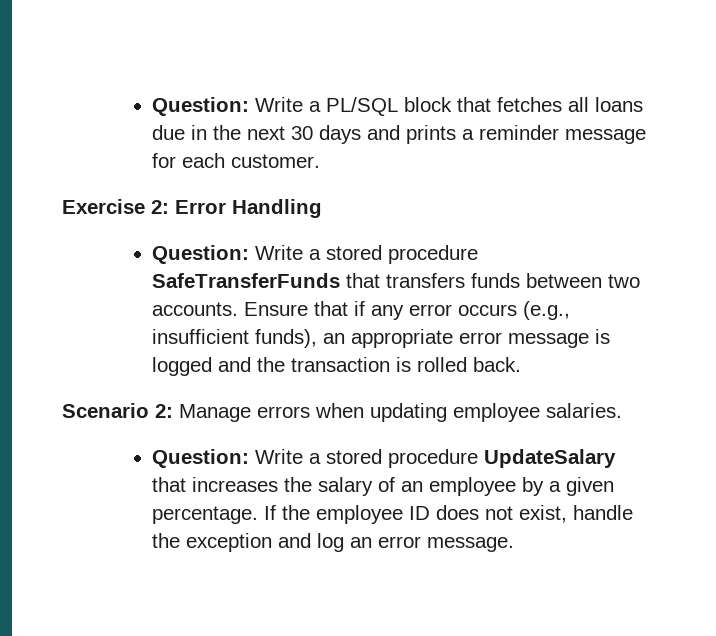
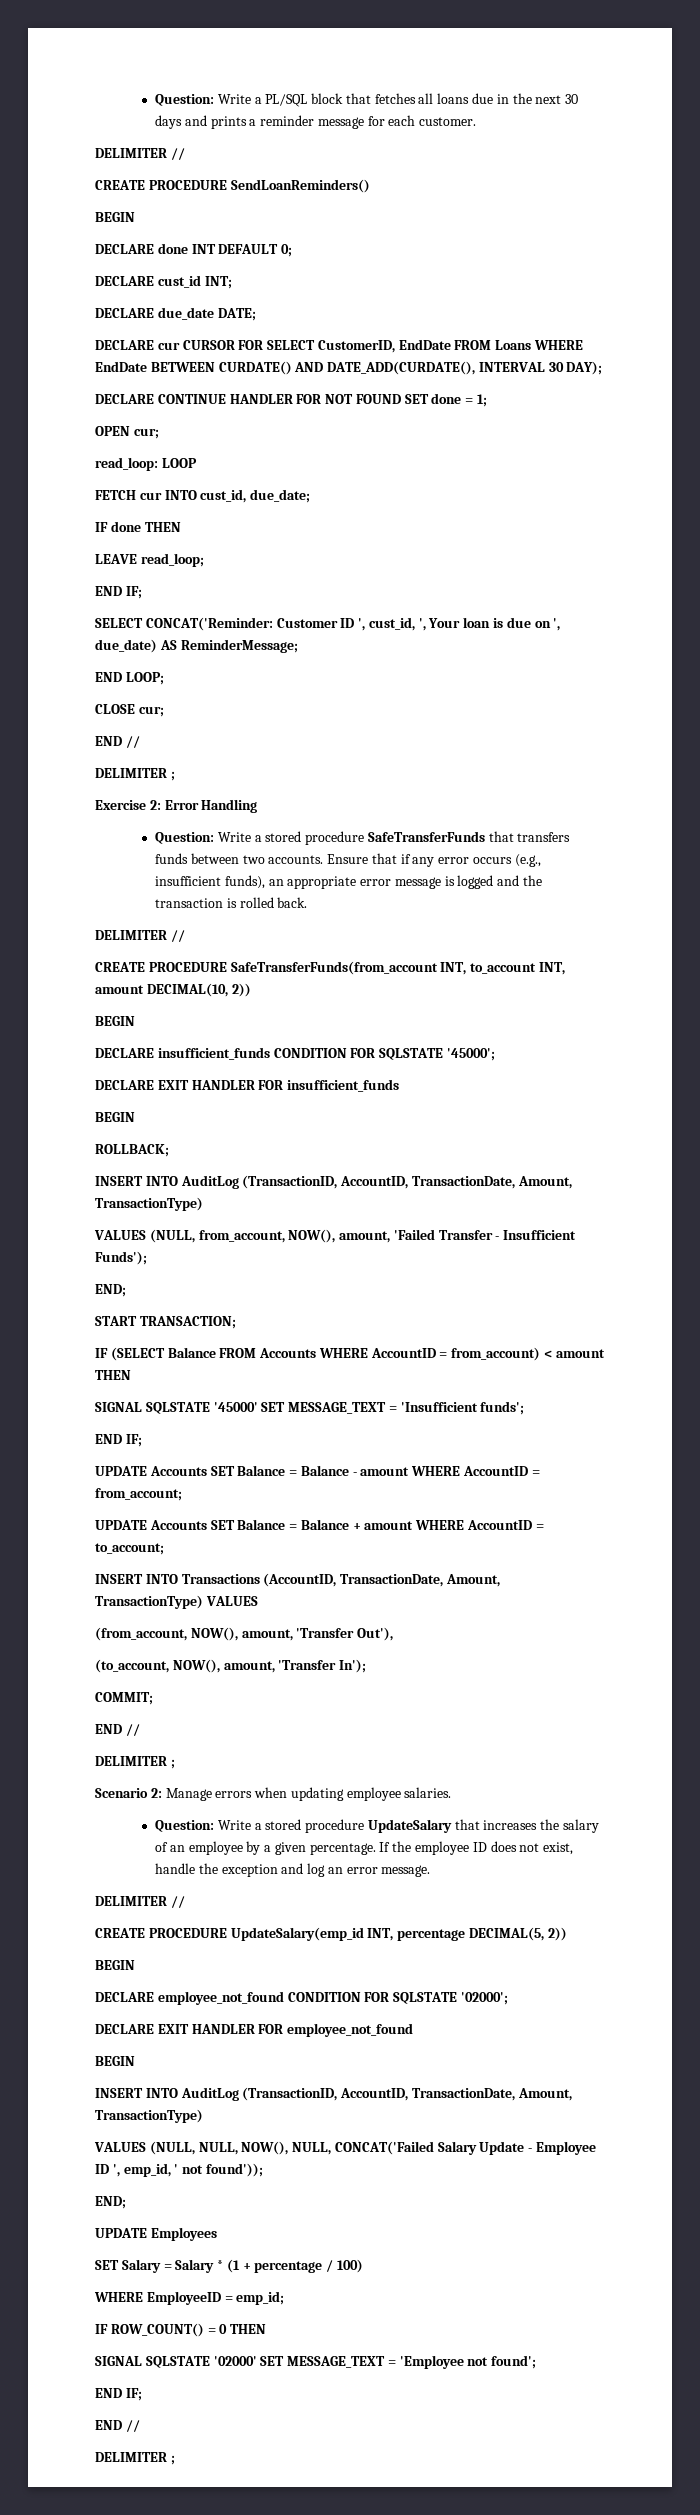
  Question: Write a PL/SQL block that fetches all loans due in the next 30 days and prints a reminder message for each customer.
+ DELIMITER //
+ CREATE PROCEDURE SendLoanReminders()
+ BEGIN
+ DECLARE done INT DEFAULT 0;
+ DECLARE cust_id INT;
+ DECLARE due_date DATE;
+ DECLARE cur CURSOR FOR SELECT CustomerID, EndDate FROM Loans WHERE EndDate BETWEEN CURDATE() AND DATE_ADD(CURDATE(), INTERVAL 30 DAY);
+ DECLARE CONTINUE HANDLER FOR NOT FOUND SET done = 1;
+ OPEN cur;
+ read_loop: LOOP
+ FETCH cur INTO cust_id, due_date;
+ IF done THEN
+ LEAVE read_loop;
+ END IF;
+ SELECT CONCAT('Reminder: Customer ID ', cust_id, ', Your loan is due on ', due_date) AS ReminderMessage;
+ END LOOP;
+ CLOSE cur;
+ END //
+ DELIMITER ;
  Ensure that if any error occurs (e.g., insufficient funds), an appropriate error message is logged and the transaction is rolled back.
+ DELIMITER //
+ CREATE PROCEDURE SafeTransferFunds(from_account INT, to_account INT, amount DECIMAL(10, 2))
+ BEGIN
+ DECLARE insufficient_funds CONDITION FOR SQLSTATE '45000';
+ DECLARE EXIT HANDLER FOR insufficient_funds
+ BEGIN
+ ROLLBACK;
+ INSERT INTO AuditLog (TransactionID, AccountID, TransactionDate, Amount, TransactionType)
+ VALUES (NULL, from_account, NOW(), amount, 'Failed Transfer - Insufficient Funds');
+ END;
+ START TRANSACTION;
+ IF (SELECT Balance FROM Accounts WHERE AccountID = from_account) < amount THEN
+ SIGNAL SQLSTATE '45000' SET MESSAGE_TEXT = 'Insufficient funds';
+ END IF;
+ UPDATE Accounts SET Balance = Balance - amount WHERE AccountID = from_account;
+ UPDATE Accounts SET Balance = Balance + amount WHERE AccountID = to_account;
+ INSERT INTO Transactions (AccountID, TransactionDate, Amount, TransactionType) VALUES
+ (from_account, NOW(), amount, 'Transfer Out'),
+ (to_account, NOW(), amount, 'Transfer In');
+ COMMIT;
+ END //
+ DELIMITER ;
  If the employee ID does not exist, handle the exception and log an error message.
+ DELIMITER //
+ CREATE PROCEDURE UpdateSalary(emp_id INT, percentage DECIMAL(5, 2))
+ BEGIN
+ DECLARE employee_not_found CONDITION FOR SQLSTATE '02000';
+ DECLARE EXIT HANDLER FOR employee_not_found
+ BEGIN
+ INSERT INTO AuditLog (TransactionID, AccountID, TransactionDate, Amount, TransactionType)
+ VALUES (NULL, NULL, NOW(), NULL, CONCAT('Failed Salary Update - Employee ID ', emp_id, ' not found'));
+ END;
+ UPDATE Employees
+ SET Salary = Salary * (1 + percentage / 100)
+ WHERE EmployeeID = emp_id;
+ IF ROW_COUNT() = 0 THEN
+ SIGNAL SQLSTATE '02000' SET MESSAGE_TEXT = 'Employee not found';
+ END IF;
+ END //
+ DELIMITER ;

